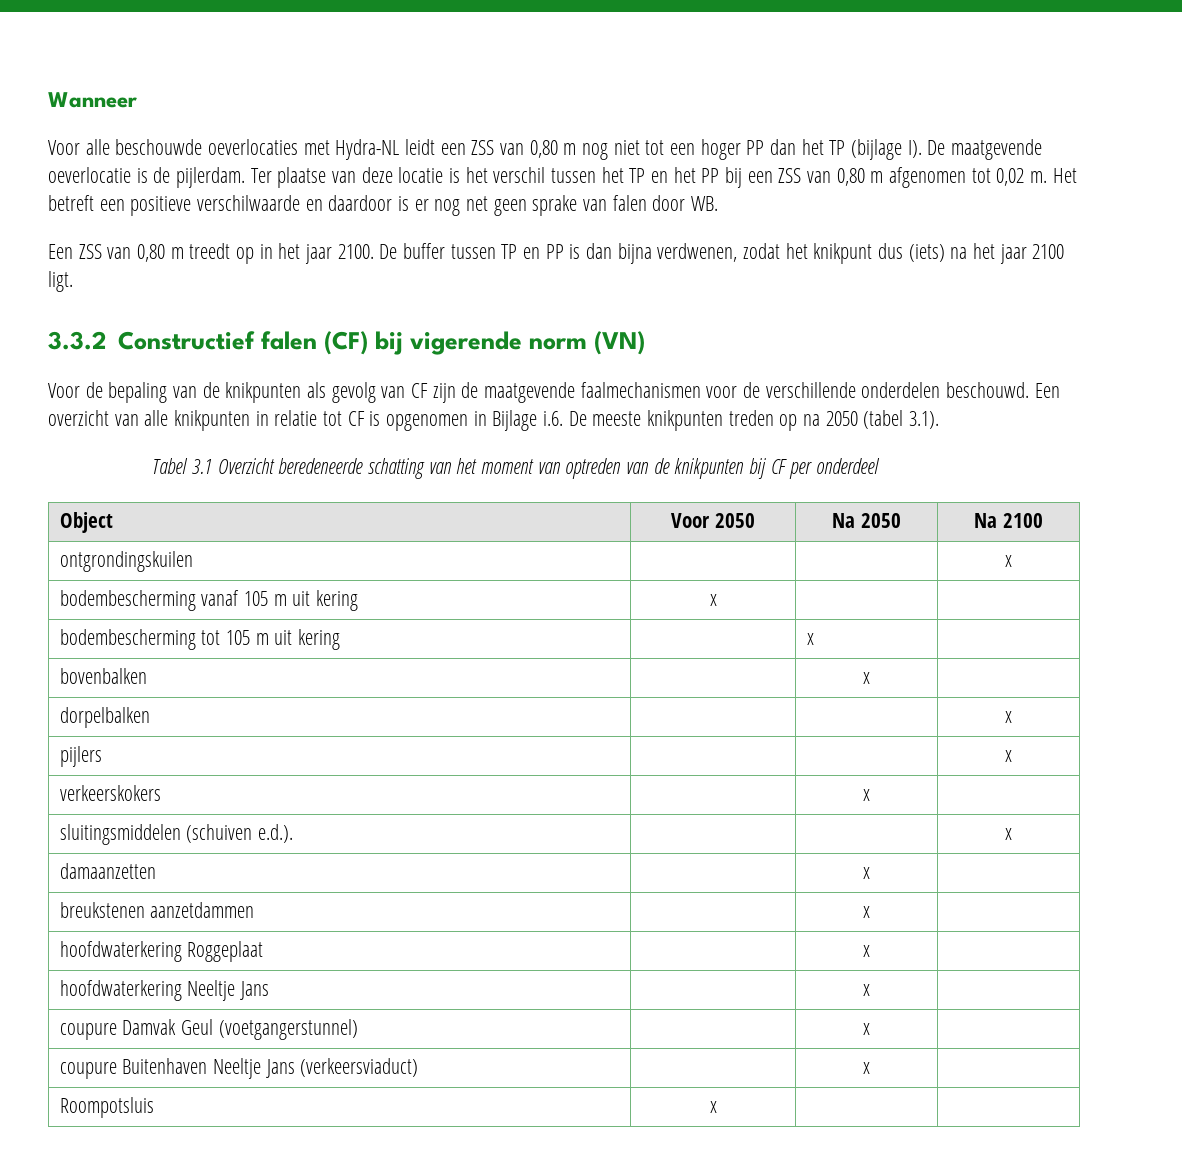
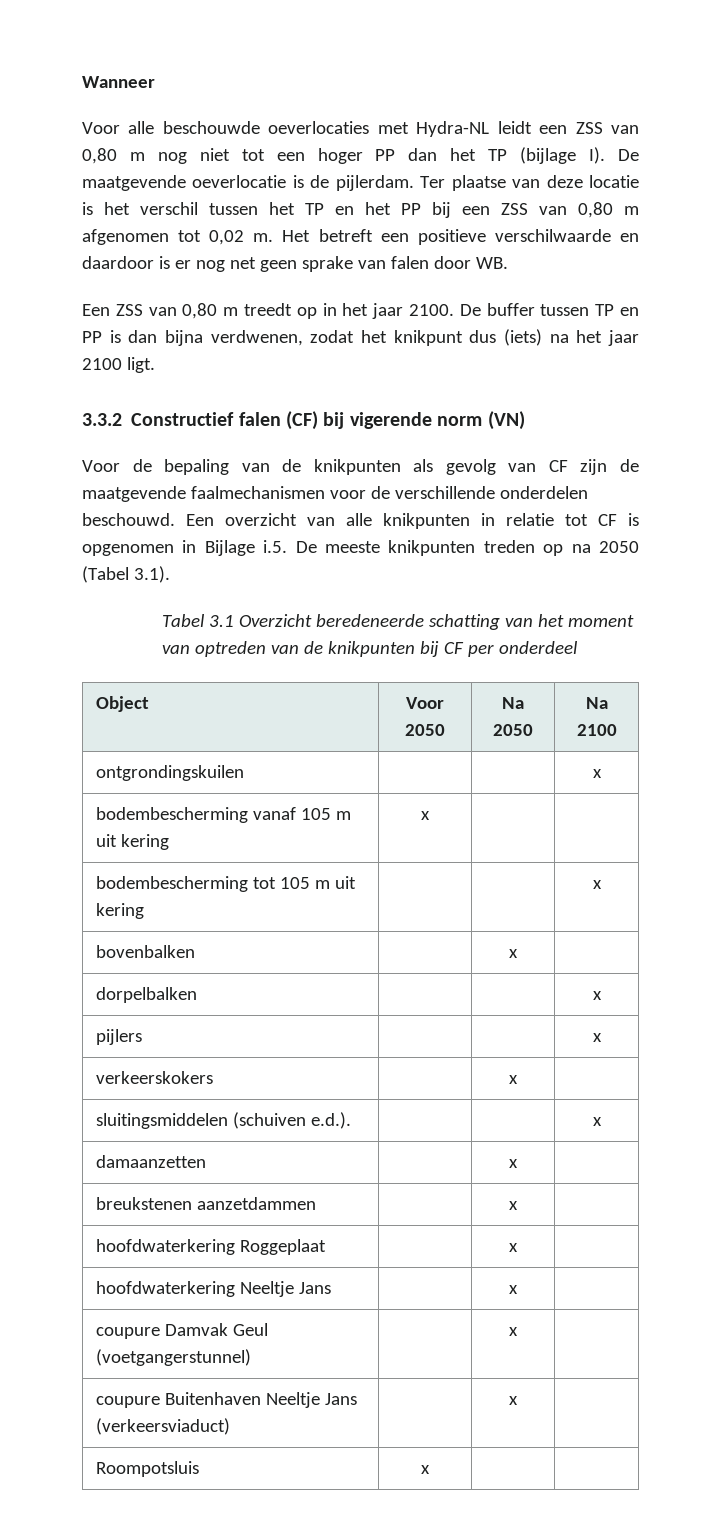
- Een overzicht van alle knikpunten in relatie tot CF is opgenomen in Bijlage i.6. De meeste knikpunten treden op na 2050 (tabel 3.1).
+ Een overzicht van alle knikpunten in relatie tot CF is opgenomen in Bijlage i.5. De meeste knikpunten treden op na 2050 (Tabel 3.1).
- bodembescherming tot 105 m uit kering | | x |
+ bodembescherming tot 105 m uit kering | | | x

